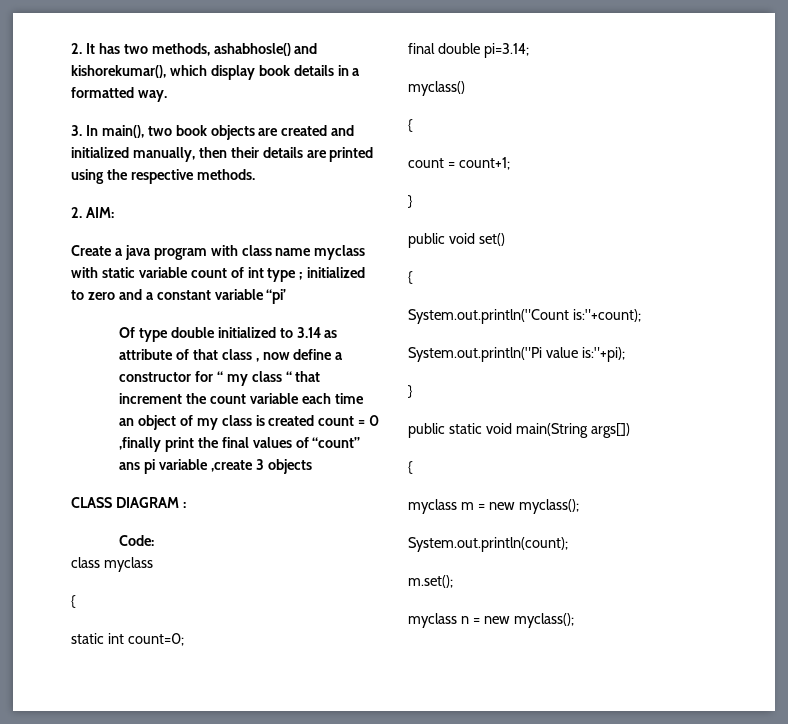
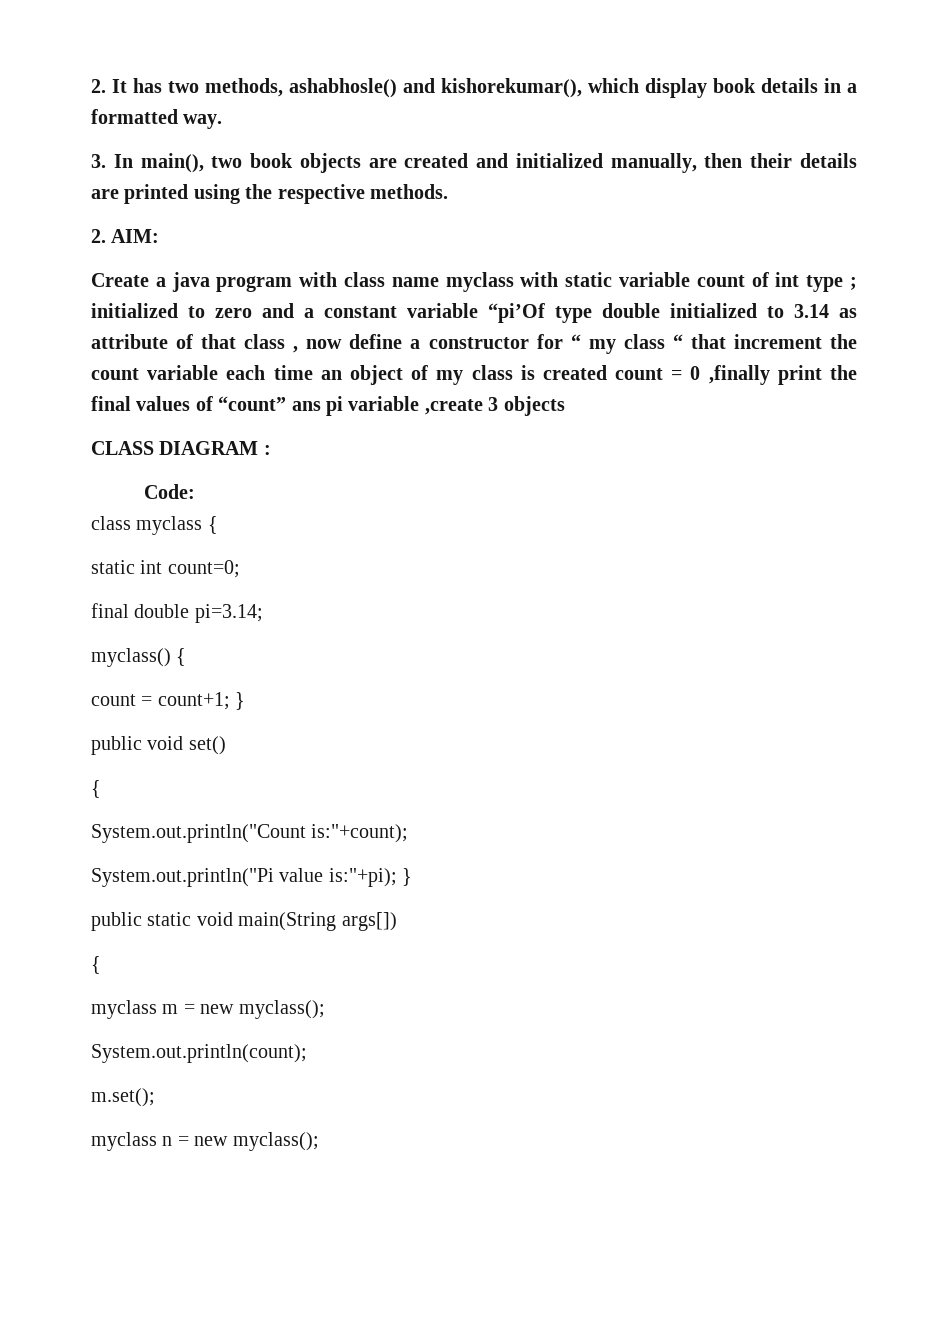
- initialized to zero and a constant variable “pi’
- Of type double initialized to 3.14 as attribute of that class , now define a constructor for “ my class “ that increment the count variable each time an object of my class is created count = 0 ,finally print the final values of “count” ans pi variable ,create 3 objects
+ initialized to zero and a constant variable “pi’Of type double initialized to 3.14 as attribute of that class , now define a constructor for “ my class “ that increment the count variable each time an object of my class is created count = 0 ,finally print the final values of “count” ans pi variable ,create 3 objects
- class myclass
- {
+ class myclass {
- myclass()
- {
+ myclass() {
- count = count+1;
- }
+ count = count+1; }
- System.out.println("Pi value is:"+pi);
- }
+ System.out.println("Pi value is:"+pi); }

